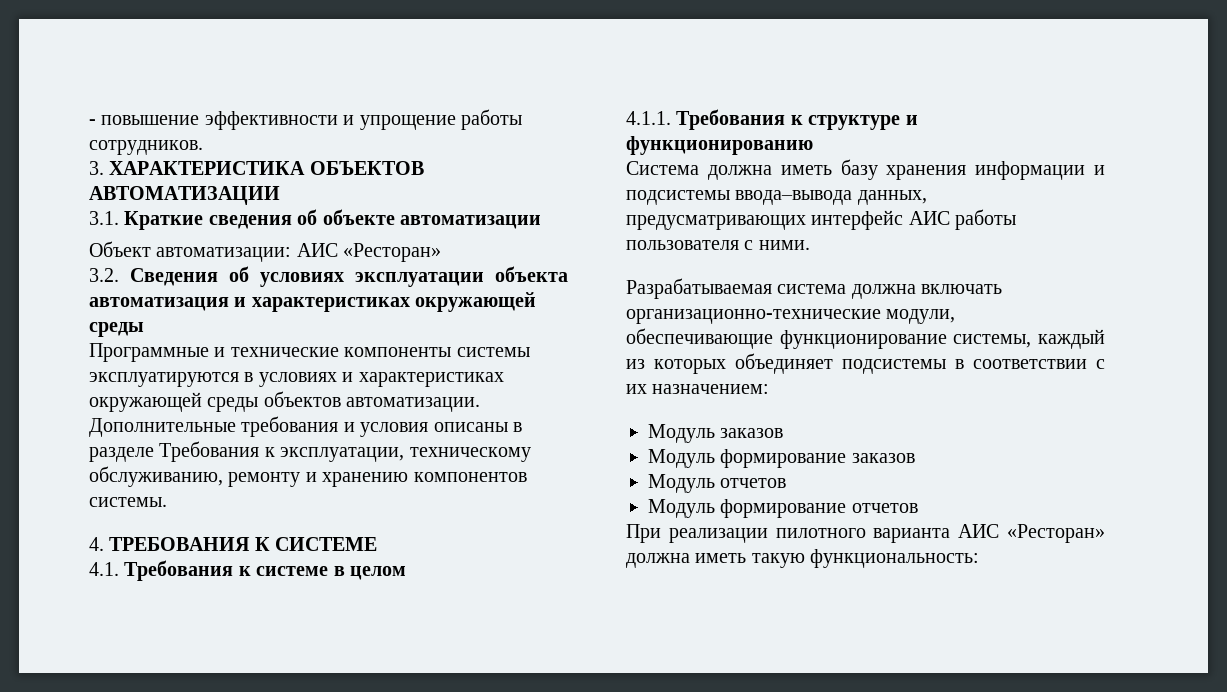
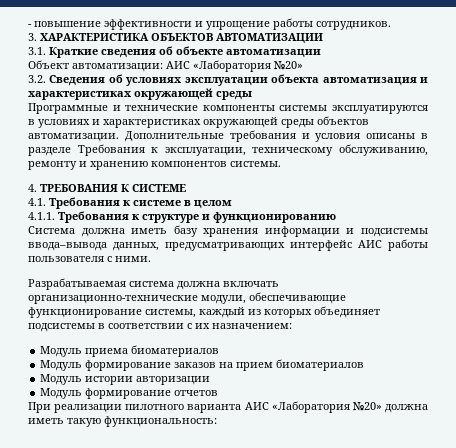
- Объект автоматизации: АИС «Ресторан»
+ Объект автоматизации: АИС «Лаборатория №20»
- Модуль заказов
+ Модуль приема биоматериалов
- Модуль формирование заказов
- Модуль отчетов
+ Модуль формирование заказов на прием биоматериалов
+ Модуль истории авторизации
- При реализации пилотного варианта АИС «Ресторан» должна иметь такую функциональность:
+ При реализации пилотного варианта АИС «Лаборатория №20» должна иметь такую функциональность:

